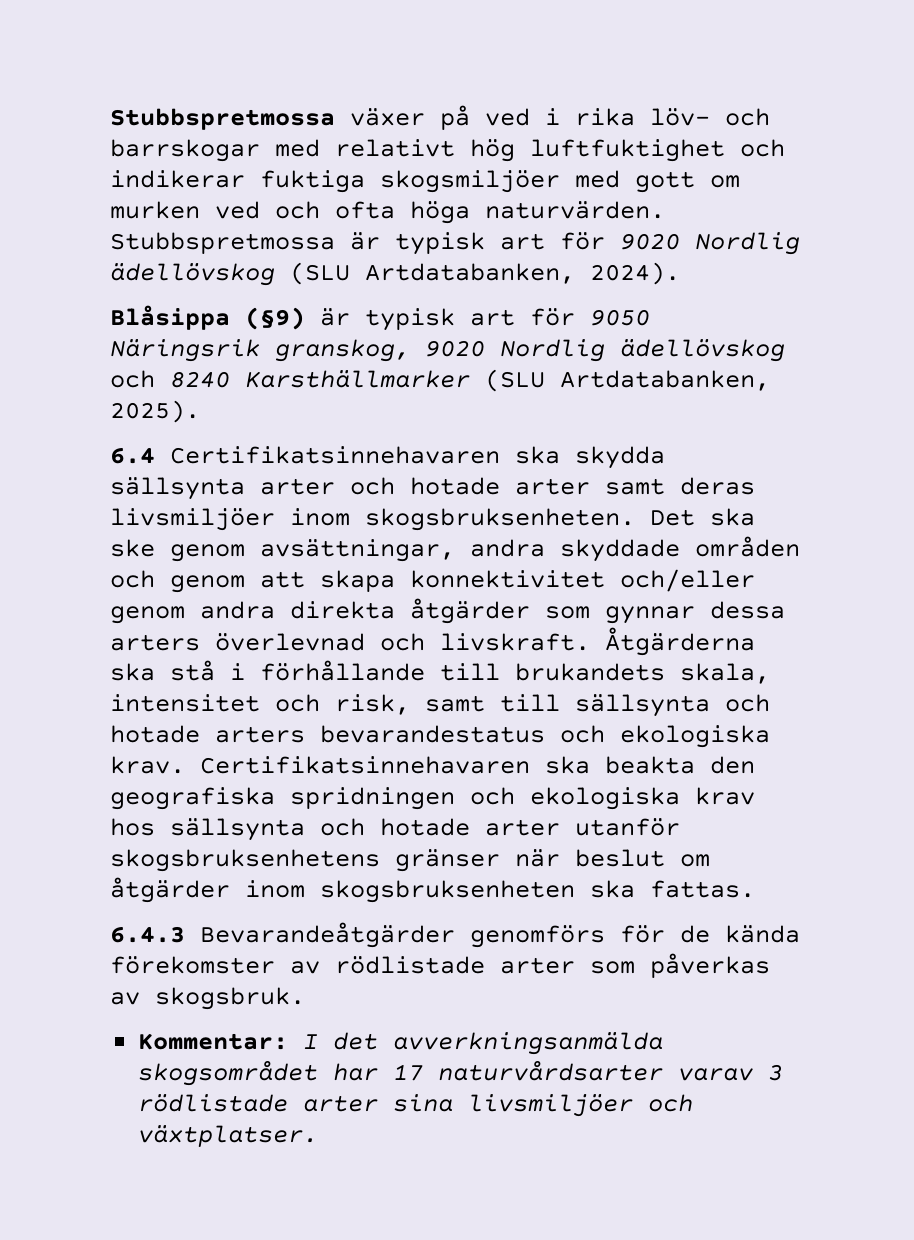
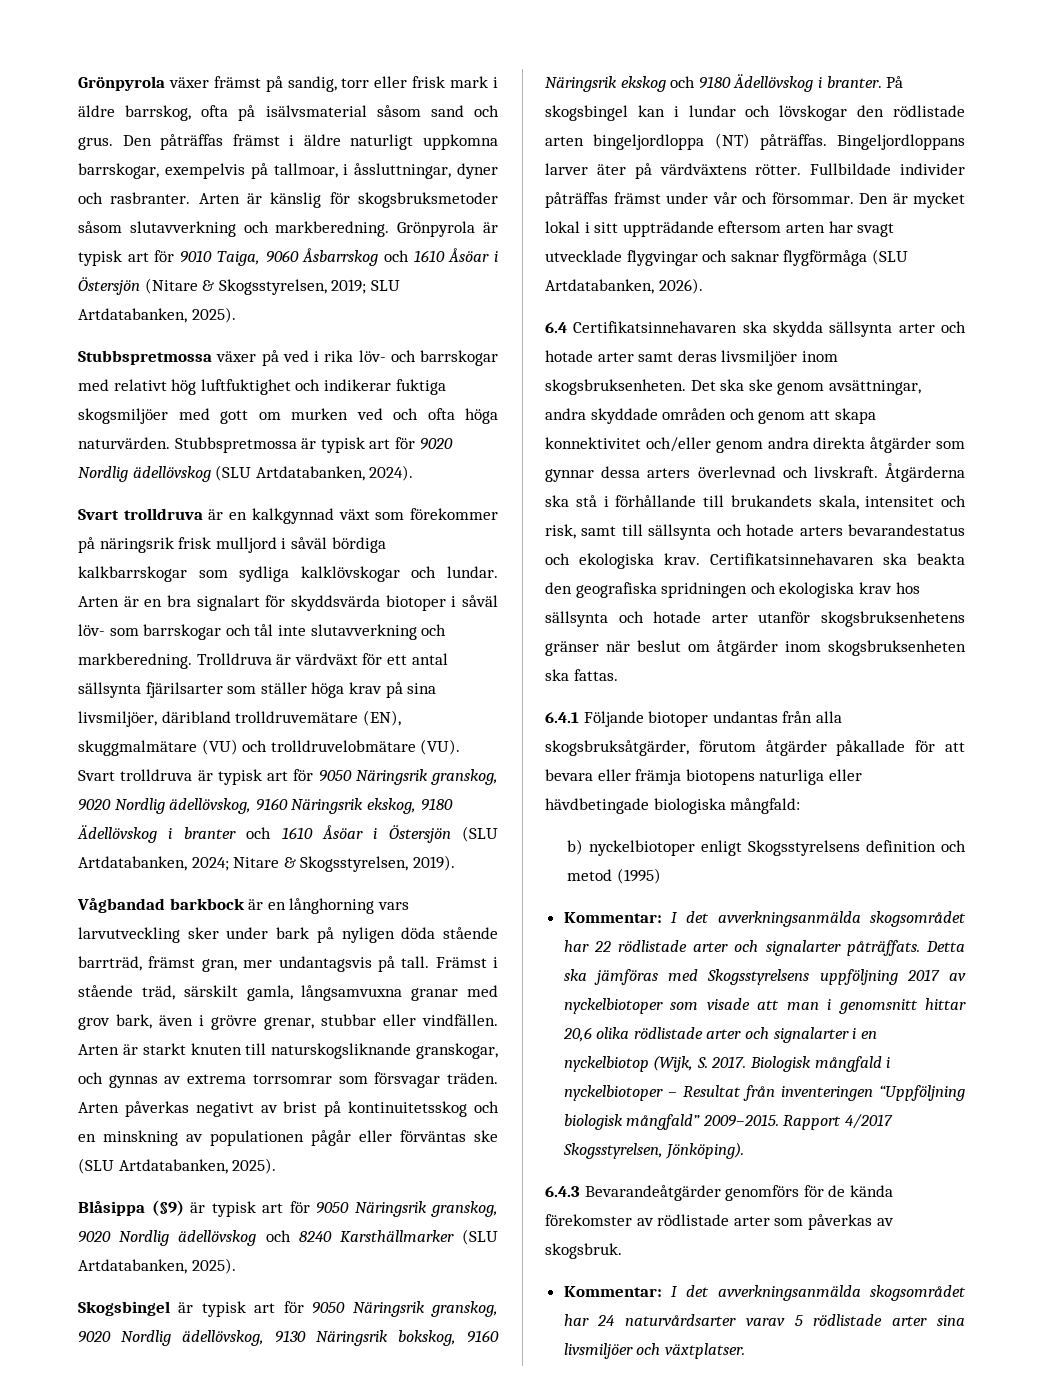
+ Grönpyrola växer främst på sandig, torr eller frisk mark i äldre barrskog, ofta på isälvsmaterial såsom sand och grus. Den påträffas främst i äldre naturligt uppkomna barrskogar, exempelvis på tallmoar, i åssluttningar, dyner och rasbranter. Arten är känslig för skogsbruksmetoder såsom slutavverkning och markberedning. Grönpyrola är typisk art för 9010 Taiga, 9060 Åsbarrskog och 1610 Åsöar i Östersjön (Nitare & Skogsstyrelsen, 2019; SLU Artdatabanken, 2025).
+ Svart trolldruva är en kalkgynnad växt som förekommer på näringsrik frisk mulljord i såväl bördiga kalkbarrskogar som sydliga kalklövskogar och lundar. Arten är en bra signalart för skyddsvärda biotoper i såväl löv- som barrskogar och tål inte slutavverkning och markberedning. Trolldruva är värdväxt för ett antal sällsynta fjärilsarter som ställer höga krav på sina livsmiljöer, däribland trolldruvemätare (EN), skuggmalmätare (VU) och trolldruvelobmätare (VU). Svart trolldruva är typisk art för 9050 Näringsrik granskog, 9020 Nordlig ädellövskog, 9160 Näringsrik ekskog, 9180 Ädellövskog i branter och 1610 Åsöar i Östersjön (SLU Artdatabanken, 2024; Nitare & Skogsstyrelsen, 2019).
+ Vågbandad barkbock är en långhorning vars larvutveckling sker under bark på nyligen döda stående barrträd, främst gran, mer undantagsvis på tall. Främst i stående träd, särskilt gamla, långsamvuxna granar med grov bark, även i grövre grenar, stubbar eller vindfällen. Arten är starkt knuten till naturskogsliknande granskogar, och gynnas av extrema torrsomrar som försvagar träden. Arten påverkas negativt av brist på kontinuitetsskog och en minskning av populationen pågår eller förväntas ske (SLU Artdatabanken, 2025).
+ Skogsbingel är typisk art för 9050 Näringsrik granskog, 9020 Nordlig ädellövskog, 9130 Näringsrik bokskog, 9160 Näringsrik ekskog och 9180 Ädellövskog i branter. På skogsbingel kan i lundar och lövskogar den rödlistade arten bingeljordloppa (NT) påträffas. Bingeljordloppans larver äter på värdväxtens rötter. Fullbildade individer påträffas främst under vår och försommar. Den är mycket lokal i sitt uppträdande eftersom arten har svagt utvecklade flygvingar och saknar flygförmåga (SLU Artdatabanken, 2026).
+ 6.4.1 Följande biotoper undantas från alla skogsbruksåtgärder, förutom åtgärder påkallade för att bevara eller främja biotopens naturliga eller hävdbetingade biologiska mångfald:
+ b) nyckelbiotoper enligt Skogsstyrelsens definition och metod (1995)
+ Kommentar: I det avverkningsanmälda skogsområdet har 22 rödlistade arter och signalarter påträffats. Detta ska jämföras med Skogsstyrelsens uppföljning 2017 av nyckelbiotoper som visade att man i genomsnitt hittar 20,6 olika rödlistade arter och signalarter i en nyckelbiotop (Wijk, S. 2017. Biologisk mångfald i nyckelbiotoper – Resultat från inventeringen “Uppföljning biologisk mångfald” 2009–2015. Rapport 4/2017 Skogsstyrelsen, Jönköping).
- Kommentar: I det avverkningsanmälda skogsområdet har 17 naturvårdsarter varav 3 rödlistade arter sina livsmiljöer och växtplatser.
+ Kommentar: I det avverkningsanmälda skogsområdet har 24 naturvårdsarter varav 5 rödlistade arter sina livsmiljöer och växtplatser.

